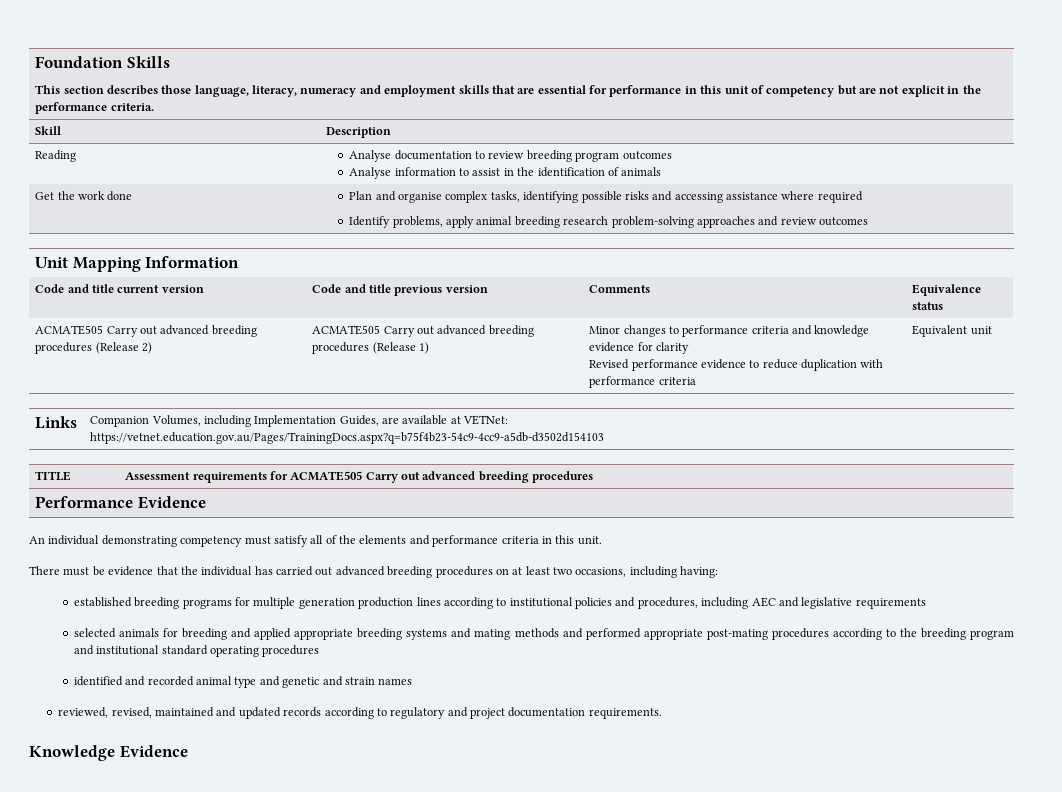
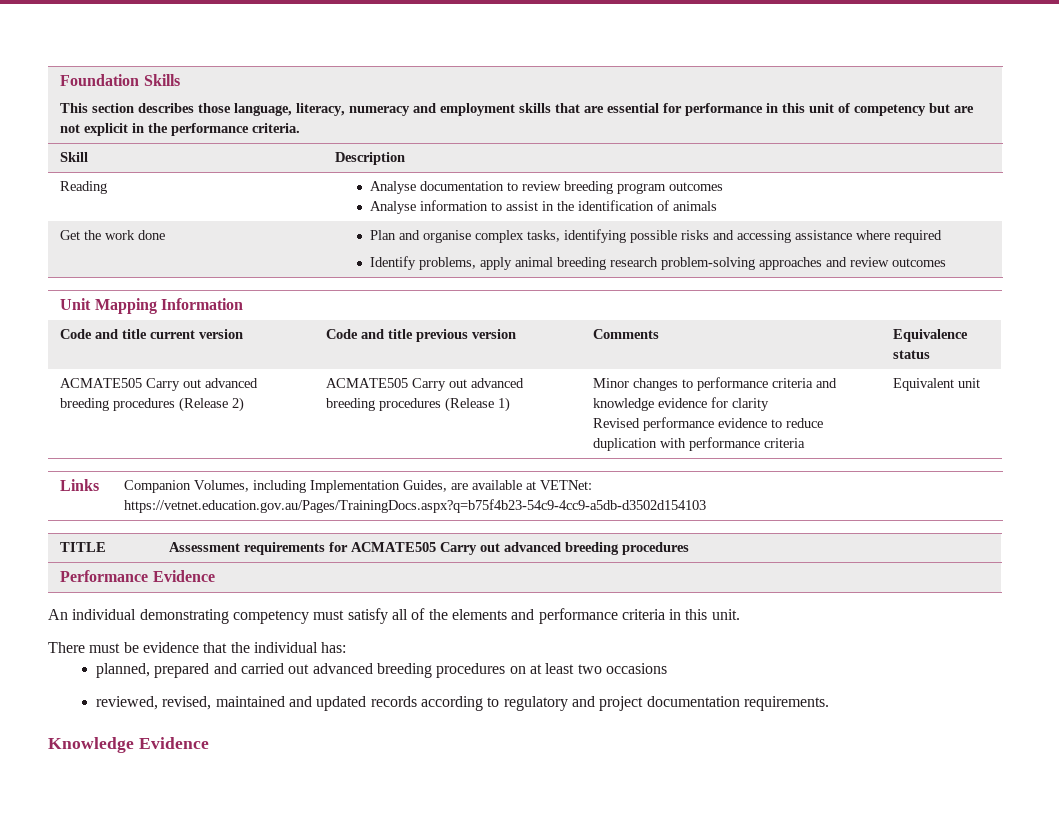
- There must be evidence that the individual has carried out advanced breeding procedures on at least two occasions, including having:
- established breeding programs for multiple generation production lines according to institutional policies and procedures, including AEC and legislative requirements
- selected animals for breeding and applied appropriate breeding systems and mating methods and performed appropriate post-mating procedures according to the breeding program and institutional standard operating procedures
- identified and recorded animal type and genetic and strain names
+ There must be evidence that the individual has:
+ planned, prepared and carried out advanced breeding procedures on at least two occasions

